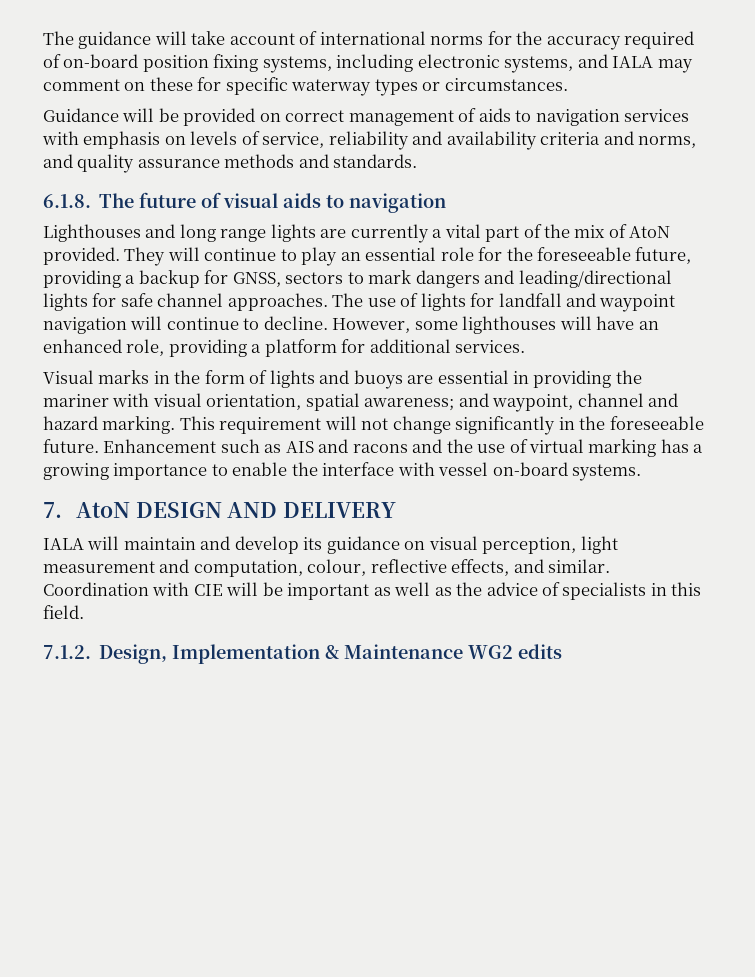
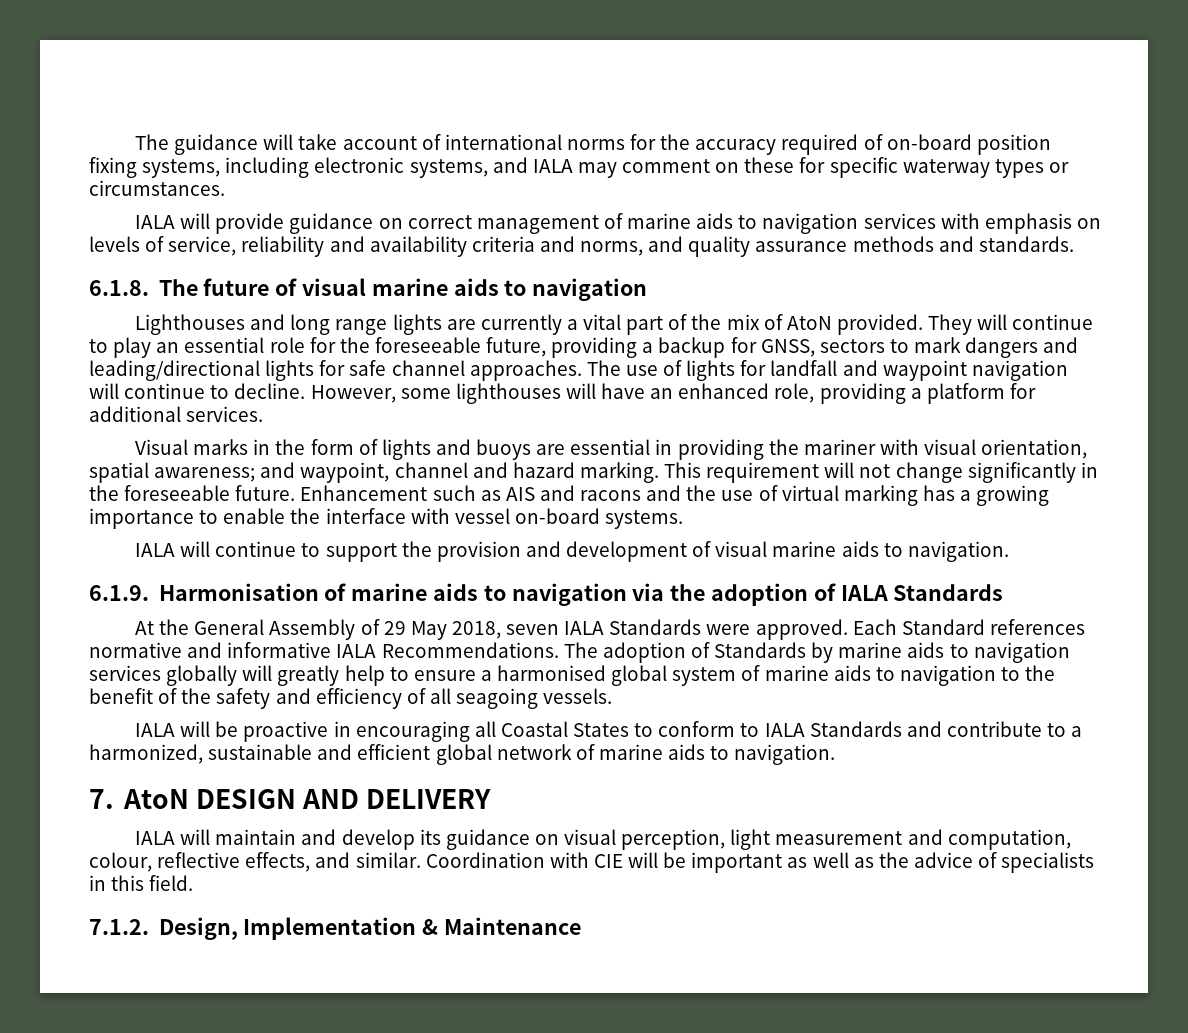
- Guidance will be provided on correct management of aids to navigation services with emphasis on levels of service, reliability and availability criteria and norms, and quality assurance methods and standards.
+ IALA will provide guidance on correct management of marine aids to navigation services with emphasis on levels of service, reliability and availability criteria and norms, and quality assurance methods and standards.
- 6.1.8. The future of visual aids to navigation
+ 6.1.8. The future of visual marine aids to navigation
+ IALA will continue to support the provision and development of visual marine aids to navigation.
+ 6.1.9. Harmonisation of marine aids to navigation via the adoption of IALA Standards
+ At the General Assembly of 29 May 2018, seven IALA Standards were approved. Each Standard references normative and informative IALA Recommendations. The adoption of Standards by marine aids to navigation services globally will greatly help to ensure a harmonised global system of marine aids to navigation to the benefit of the safety and efficiency of all seagoing vessels.
+ IALA will be proactive in encouraging all Coastal States to conform to IALA Standards and contribute to a harmonized, sustainable and efficient global network of marine aids to navigation.
- 7.1.2. Design, Implementation & Maintenance WG2 edits
+ 7.1.2. Design, Implementation & Maintenance

